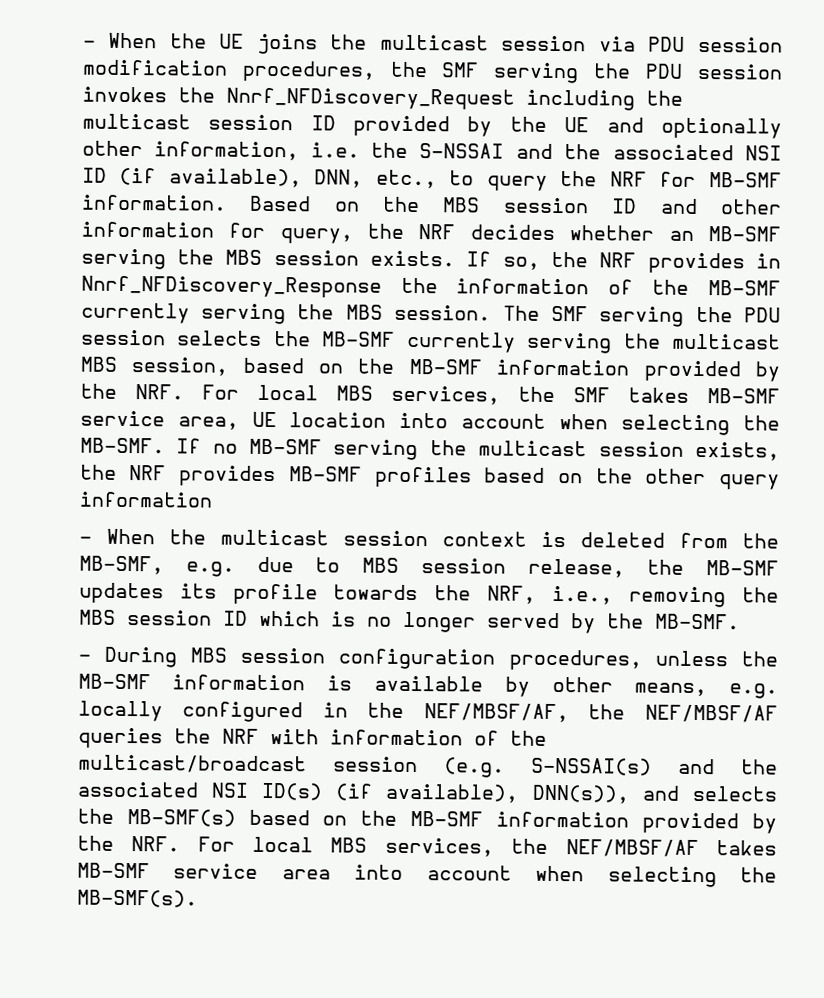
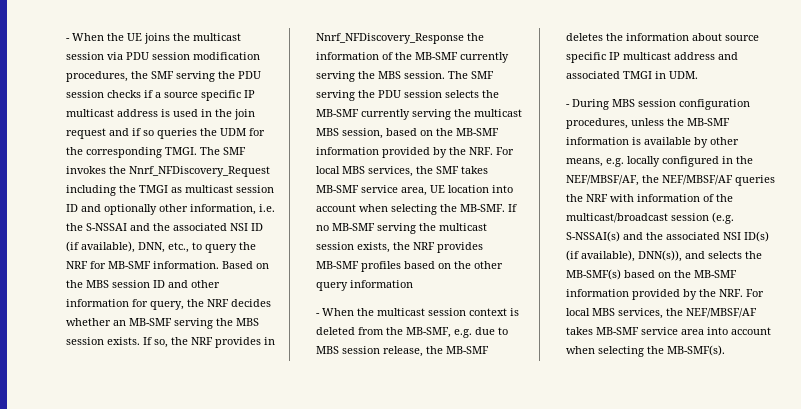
- - When the UE joins the multicast session via PDU session modification procedures, the SMF serving the PDU session invokes the Nnrf_NFDiscovery_Request including the multicast session ID provided by the UE and optionally other information, i.e. the S-NSSAI and the associated NSI ID (if available), DNN, etc., to query the NRF for MB-SMF information.
+ - When the UE joins the multicast session via PDU session modification procedures, the SMF serving the PDU session checks if a source specific IP multicast address is used in the join request and if so queries the UDM for the corresponding TMGI. The SMF invokes the Nnrf_NFDiscovery_Request including the TMGI as multicast session ID and optionally other information, i.e. the S-NSSAI and the associated NSI ID (if available), DNN, etc., to query the NRF for MB-SMF information.
- - When the multicast session context is deleted from the MB-SMF, e.g. due to MBS session release, the MB-SMF updates its profile towards the NRF, i.e., removing the MBS session ID which is no longer served by the MB-SMF.
+ - When the multicast session context is deleted from the MB-SMF, e.g. due to MBS session release, the MB-SMF deletes the information about source specific IP multicast address and associated TMGI in UDM.

